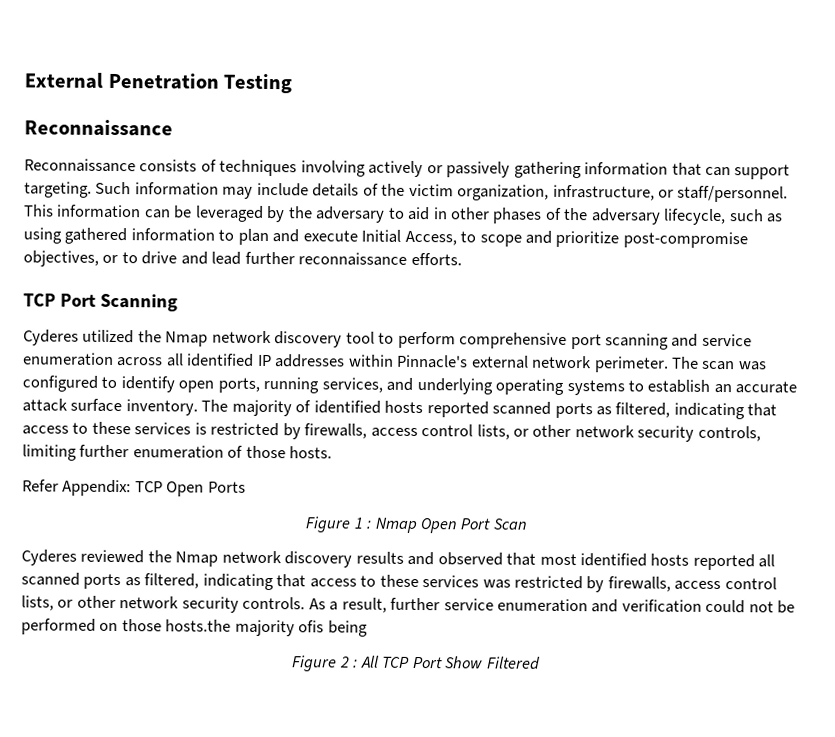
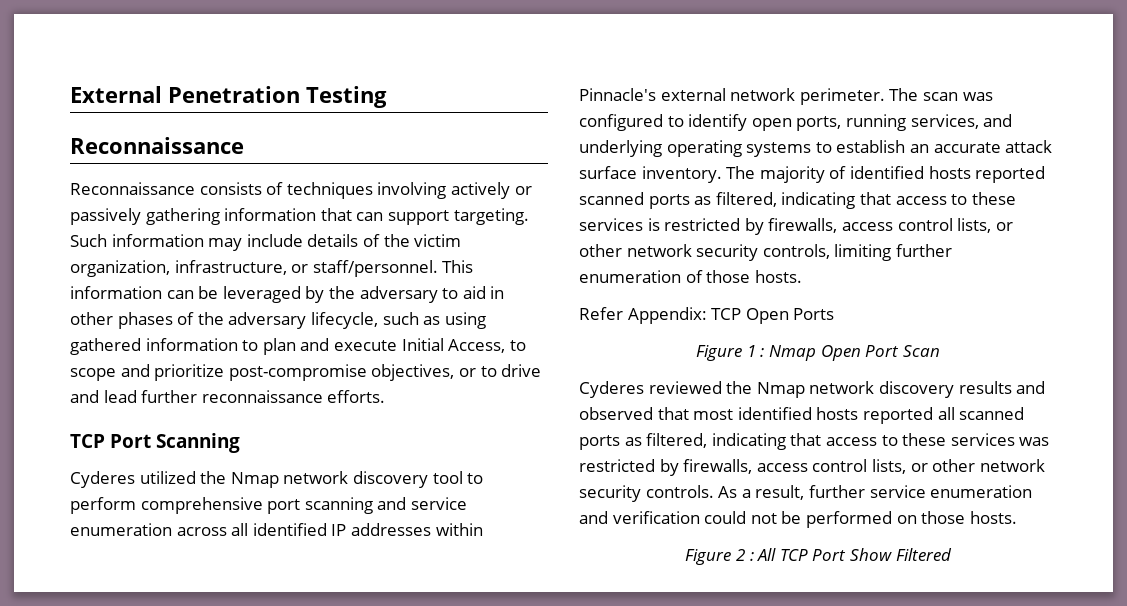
- As a result, further service enumeration and verification could not be performed on those hosts.the majority ofis being
+ As a result, further service enumeration and verification could not be performed on those hosts.

